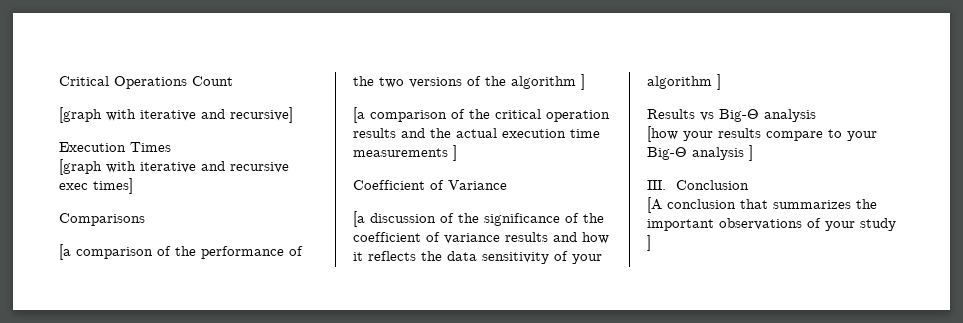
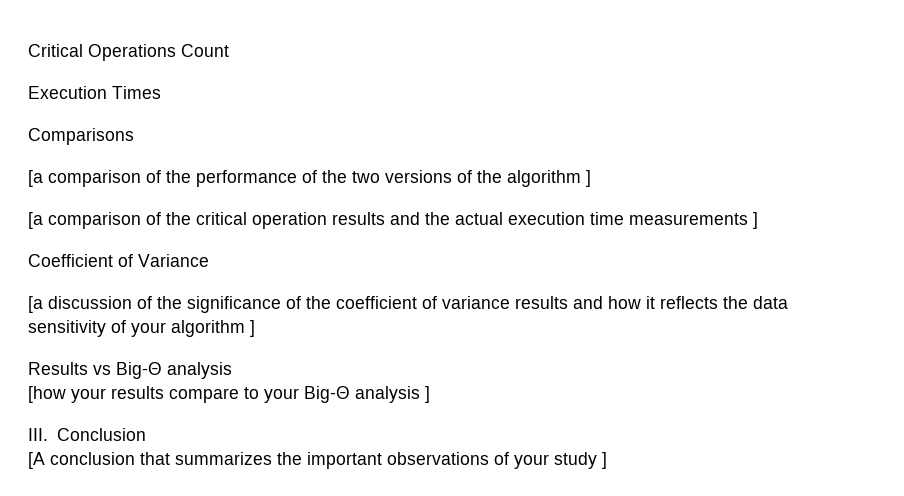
- [graph with iterative and recursive]
  Execution Times
- [graph with iterative and recursive exec times]

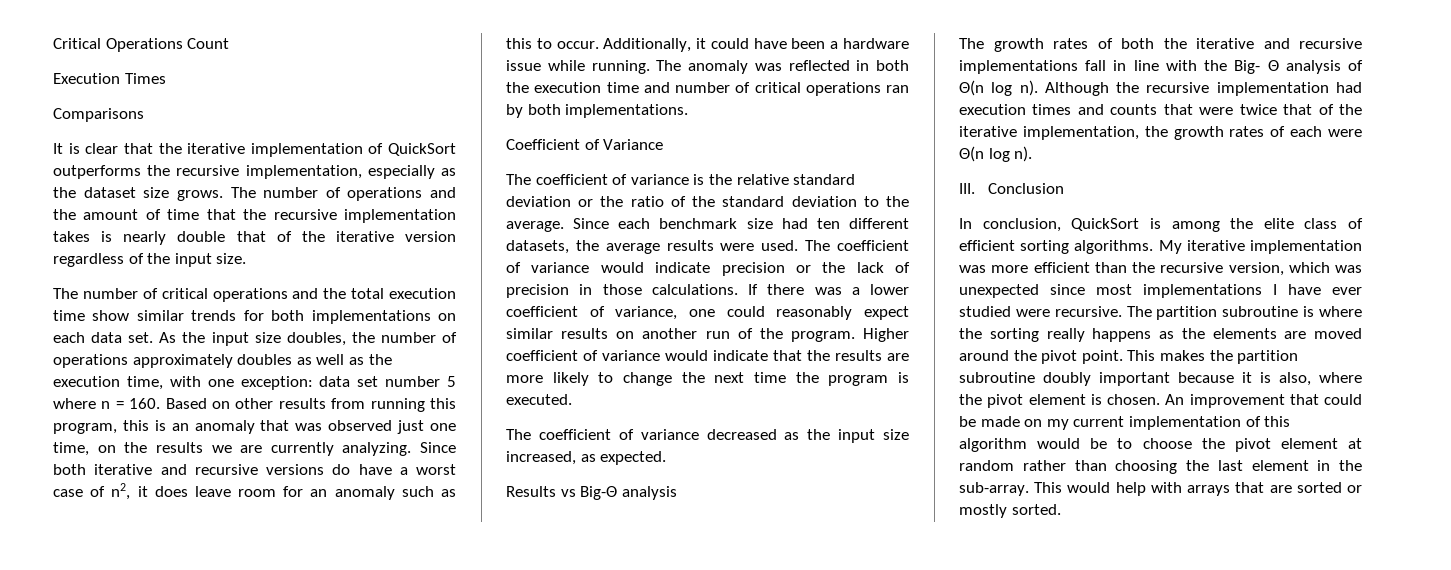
- [a comparison of the performance of the two versions of the algorithm ]
- [a comparison of the critical operation results and the actual execution time measurements ]
+ It is clear that the iterative implementation of QuickSort outperforms the recursive implementation, especially as the dataset size grows. The number of operations and the amount of time that the recursive implementation takes is nearly double that of the iterative version regardless of the input size.
+ The number of critical operations and the total execution time show similar trends for both implementations on each data set. As the input size doubles, the number of operations approximately doubles as well as the execution time, with one exception: data set number 5 where n = 160. Based on other results from running this program, this is an anomaly that was observed just one time, on the results we are currently analyzing. Since both iterative and recursive versions do have a worst case of n2, it does leave room for an anomaly such as this to occur. Additionally, it could have been a hardware issue while running. The anomaly was reflected in both the execution time and number of critical operations ran by both implementations.
  Coefficient of Variance
- [a discussion of the significance of the coefficient of variance results and how it reflects the data sensitivity of your algorithm ]
+ The coefficient of variance is the relative standard deviation or the ratio of the standard deviation to the average. Since each benchmark size had ten different datasets, the average results were used. The coefficient of variance would indicate precision or the lack of precision in those calculations. If there was a lower coefficient of variance, one could reasonably expect similar results on another run of the program. Higher coefficient of variance would indicate that the results are more likely to change the next time the program is executed.
+ The coefficient of variance decreased as the input size increased, as expected.
  Results vs Big-Θ analysis
- [how your results compare to your Big-Θ analysis ]
+ The growth rates of both the iterative and recursive implementations fall in line with the Big- Θ analysis of Θ(n log n). Although the recursive implementation had execution times and counts that were twice that of the iterative implementation, the growth rates of each were Θ(n log n).
  III. Conclusion
- [A conclusion that summarizes the important observations of your study ]
+ In conclusion, QuickSort is among the elite class of efficient sorting algorithms. My iterative implementation was more efficient than the recursive version, which was unexpected since most implementations I have ever studied were recursive. The partition subroutine is where the sorting really happens as the elements are moved around the pivot point. This makes the partition subroutine doubly important because it is also, where the pivot element is chosen. An improvement that could be made on my current implementation of this algorithm would be to choose the pivot element at random rather than choosing the last element in the sub-array. This would help with arrays that are sorted or mostly sorted.

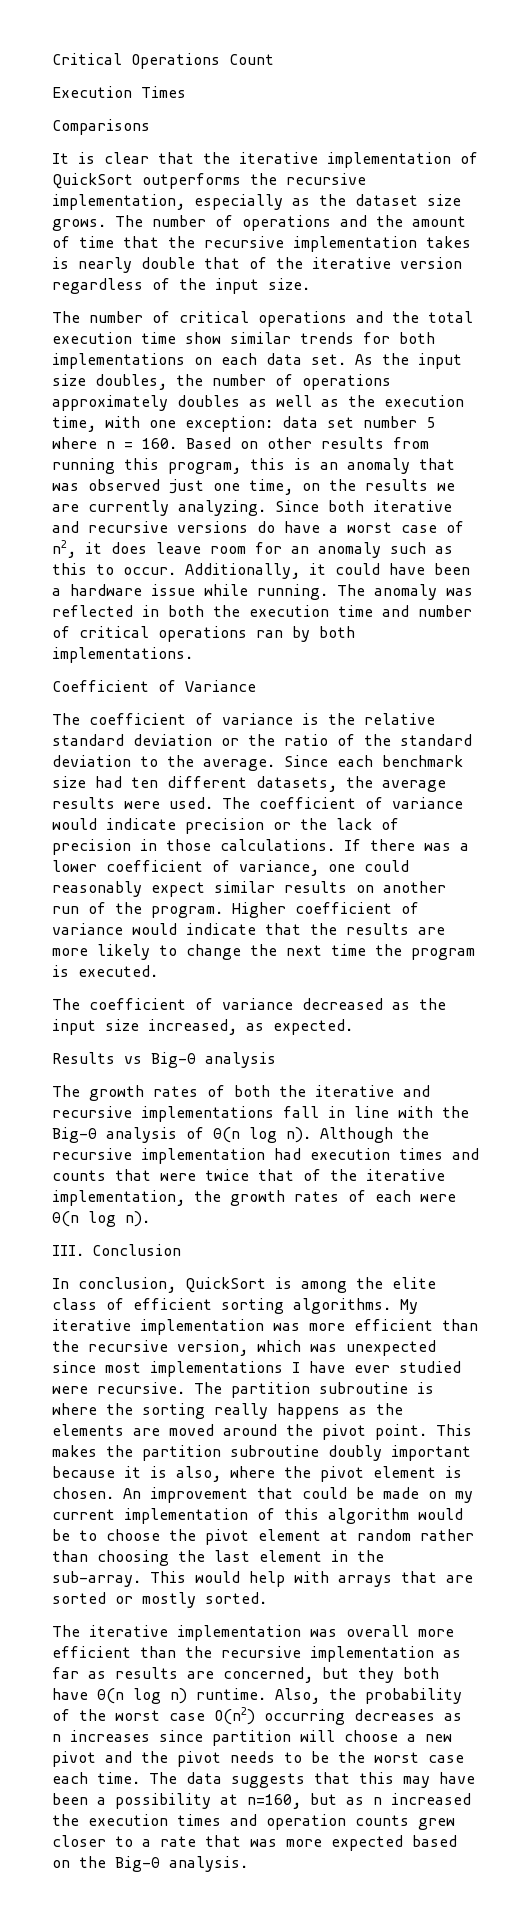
- The growth rates of both the iterative and recursive implementations fall in line with the Big- Θ analysis of Θ(n log n).
+ The growth rates of both the iterative and recursive implementations fall in line with the Big-Θ analysis of Θ(n log n).
+ The iterative implementation was overall more efficient than the recursive implementation as far as results are concerned, but they both have Θ(n log n) runtime. Also, the probability of the worst case O(n2) occurring decreases as n increases since partition will choose a new pivot and the pivot needs to be the worst case each time. The data suggests that this may have been a possibility at n=160, but as n increased the execution times and operation counts grew closer to a rate that was more expected based on the Big-Θ analysis.

